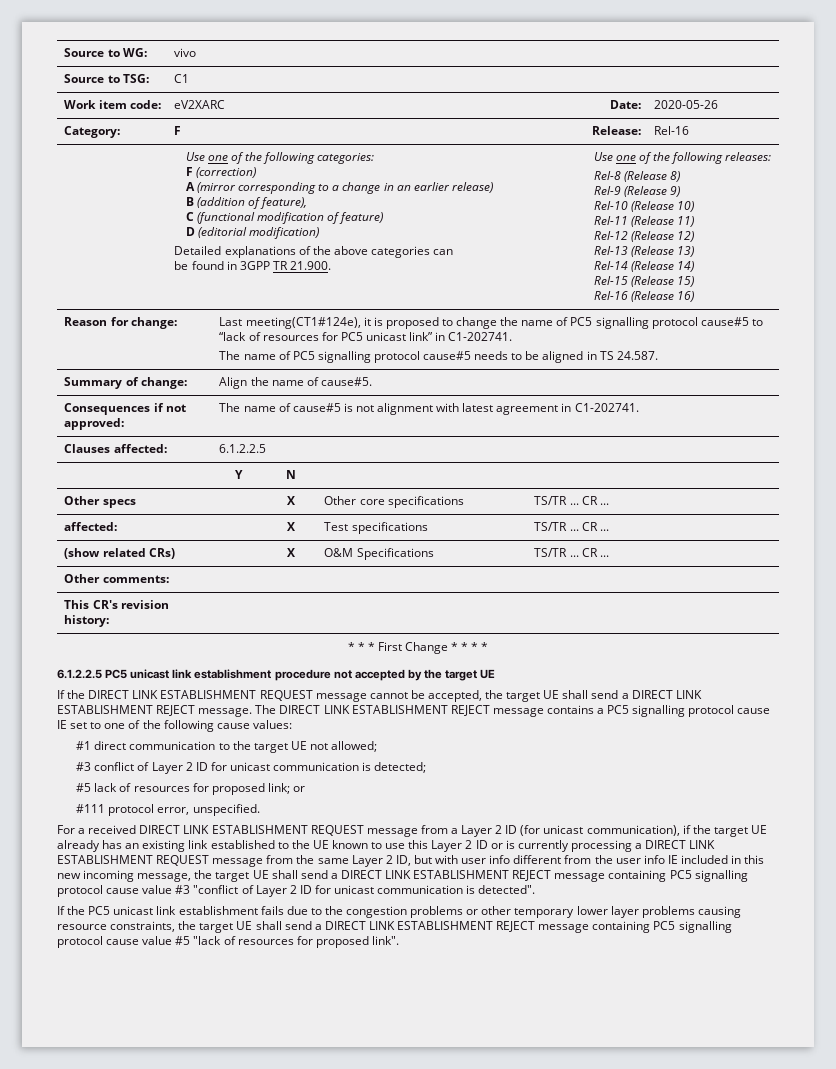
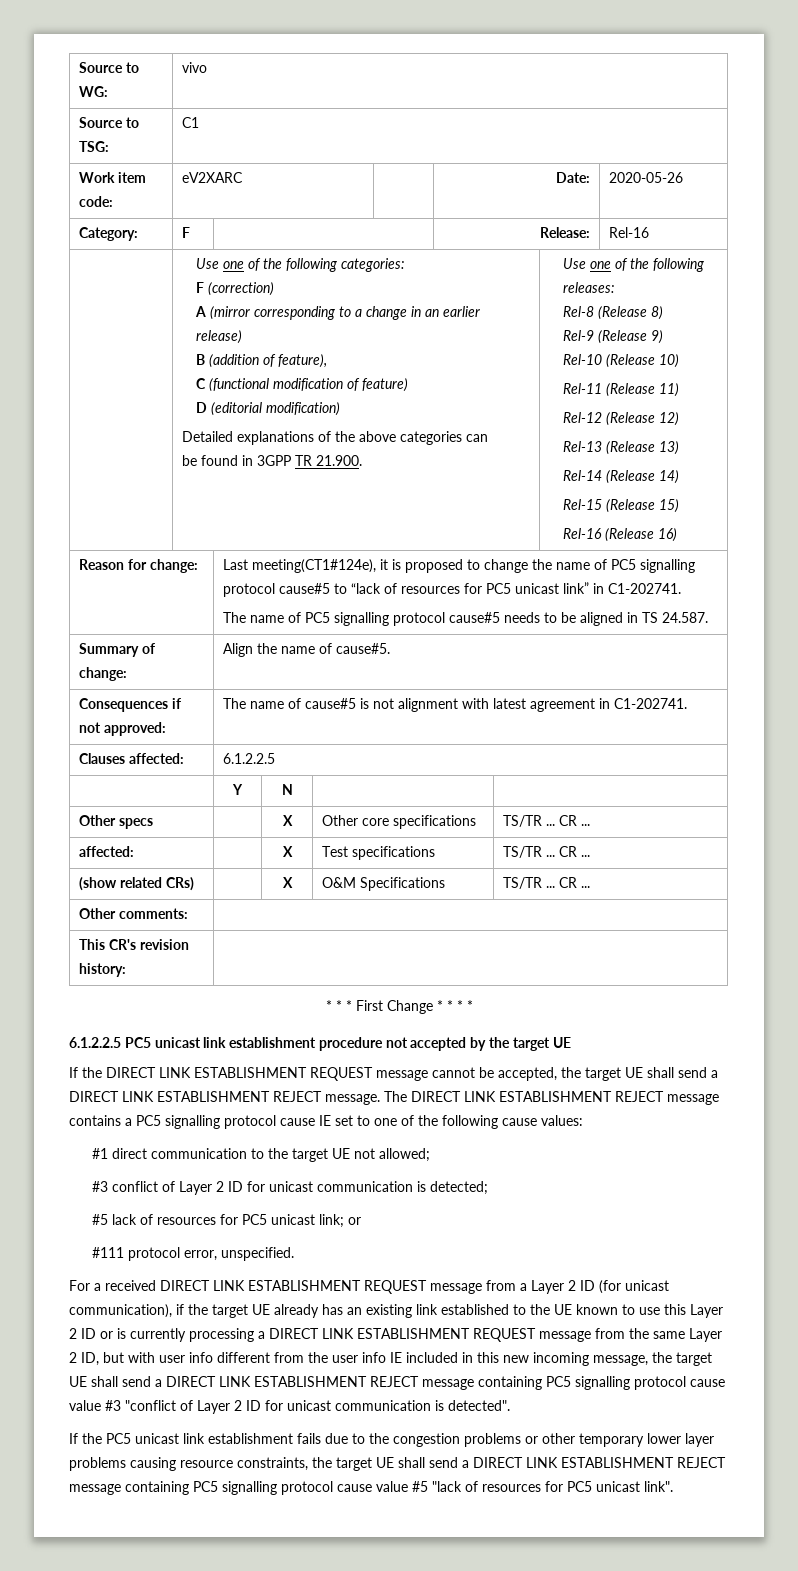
- #5 lack of resources for proposed link; or
+ #5 lack of resources for PC5 unicast link; or
- If the PC5 unicast link establishment fails due to the congestion problems or other temporary lower layer problems causing resource constraints, the target UE shall send a DIRECT LINK ESTABLISHMENT REJECT message containing PC5 signalling protocol cause value #5 "lack of resources for proposed link".
+ If the PC5 unicast link establishment fails due to the congestion problems or other temporary lower layer problems causing resource constraints, the target UE shall send a DIRECT LINK ESTABLISHMENT REJECT message containing PC5 signalling protocol cause value #5 "lack of resources for PC5 unicast link".

